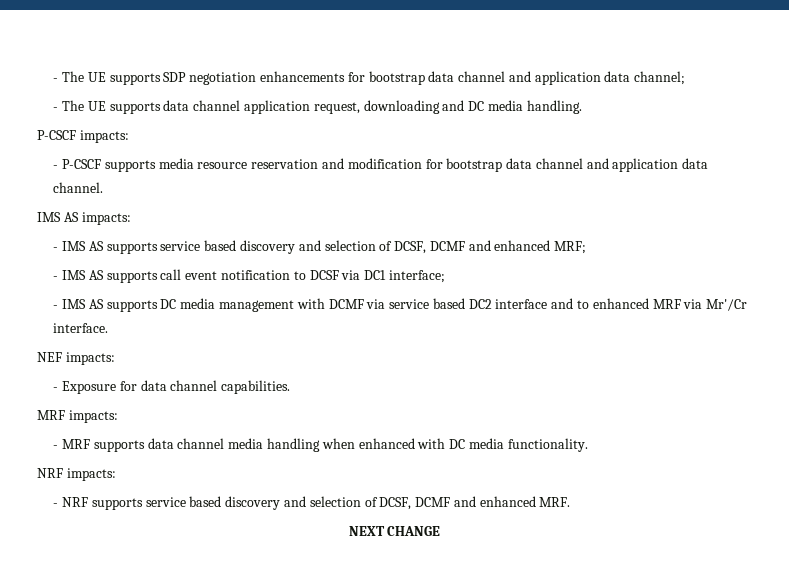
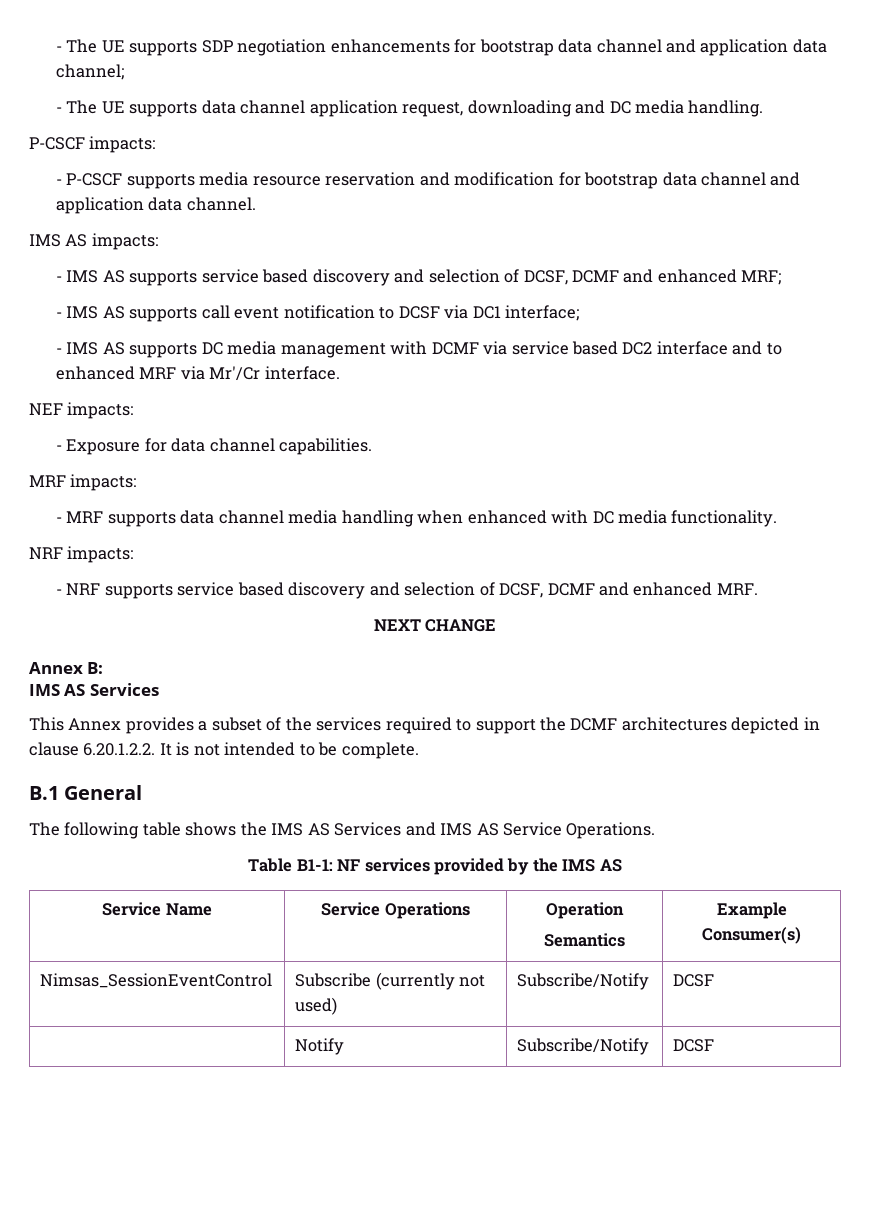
+ Annex B:
+ IMS AS Services
+ This Annex provides a subset of the services required to support the DCMF architectures depicted in clause 6.20.1.2.2. It is not intended to be complete.
+ B.1 General
+ The following table shows the IMS AS Services and IMS AS Service Operations.
+ Table B1-1: NF services provided by the IMS AS
+ Service Name | Service Operations | Operation
+ Semantics | Example Consumer(s)
+ Nimsas_SessionEventControl | Subscribe (currently not used) | Subscribe/Notify | DCSF
+ | Notify | Subscribe/Notify | DCSF

